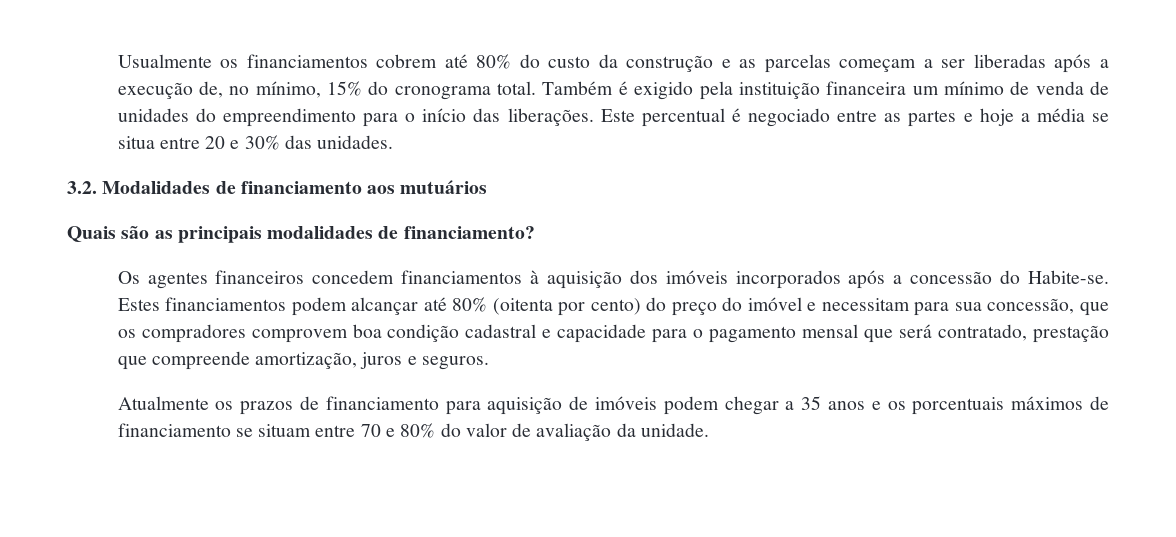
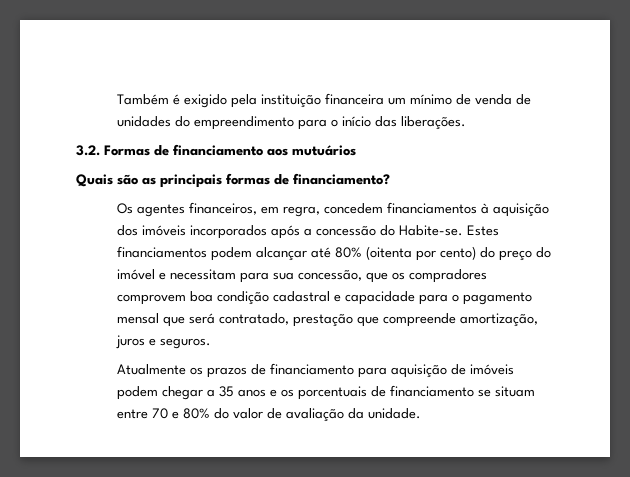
- Usualmente os financiamentos cobrem até 80% do custo da construção e as parcelas começam a ser liberadas após a execução de, no mínimo, 15% do cronograma total.
- Este percentual é negociado entre as partes e hoje a média se situa entre 20 e 30% das unidades.
- 3.2. Modalidades de financiamento aos mutuários
+ 3.2. Formas de financiamento aos mutuários
- Quais são as principais modalidades de financiamento?
+ Quais são as principais formas de financiamento?
- Os agentes financeiros concedem financiamentos à aquisição dos imóveis incorporados após a concessão do Habite-se.
+ Os agentes financeiros, em regra, concedem financiamentos à aquisição dos imóveis incorporados após a concessão do Habite-se.
- Atualmente os prazos de financiamento para aquisição de imóveis podem chegar a 35 anos e os porcentuais máximos de financiamento se situam entre 70 e 80% do valor de avaliação da unidade.
+ Atualmente os prazos de financiamento para aquisição de imóveis podem chegar a 35 anos e os porcentuais de financiamento se situam entre 70 e 80% do valor de avaliação da unidade.

